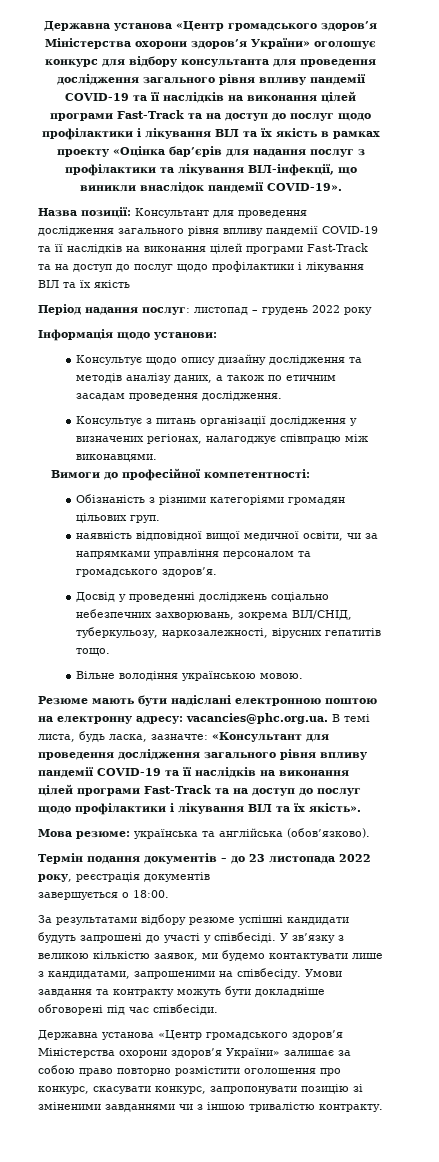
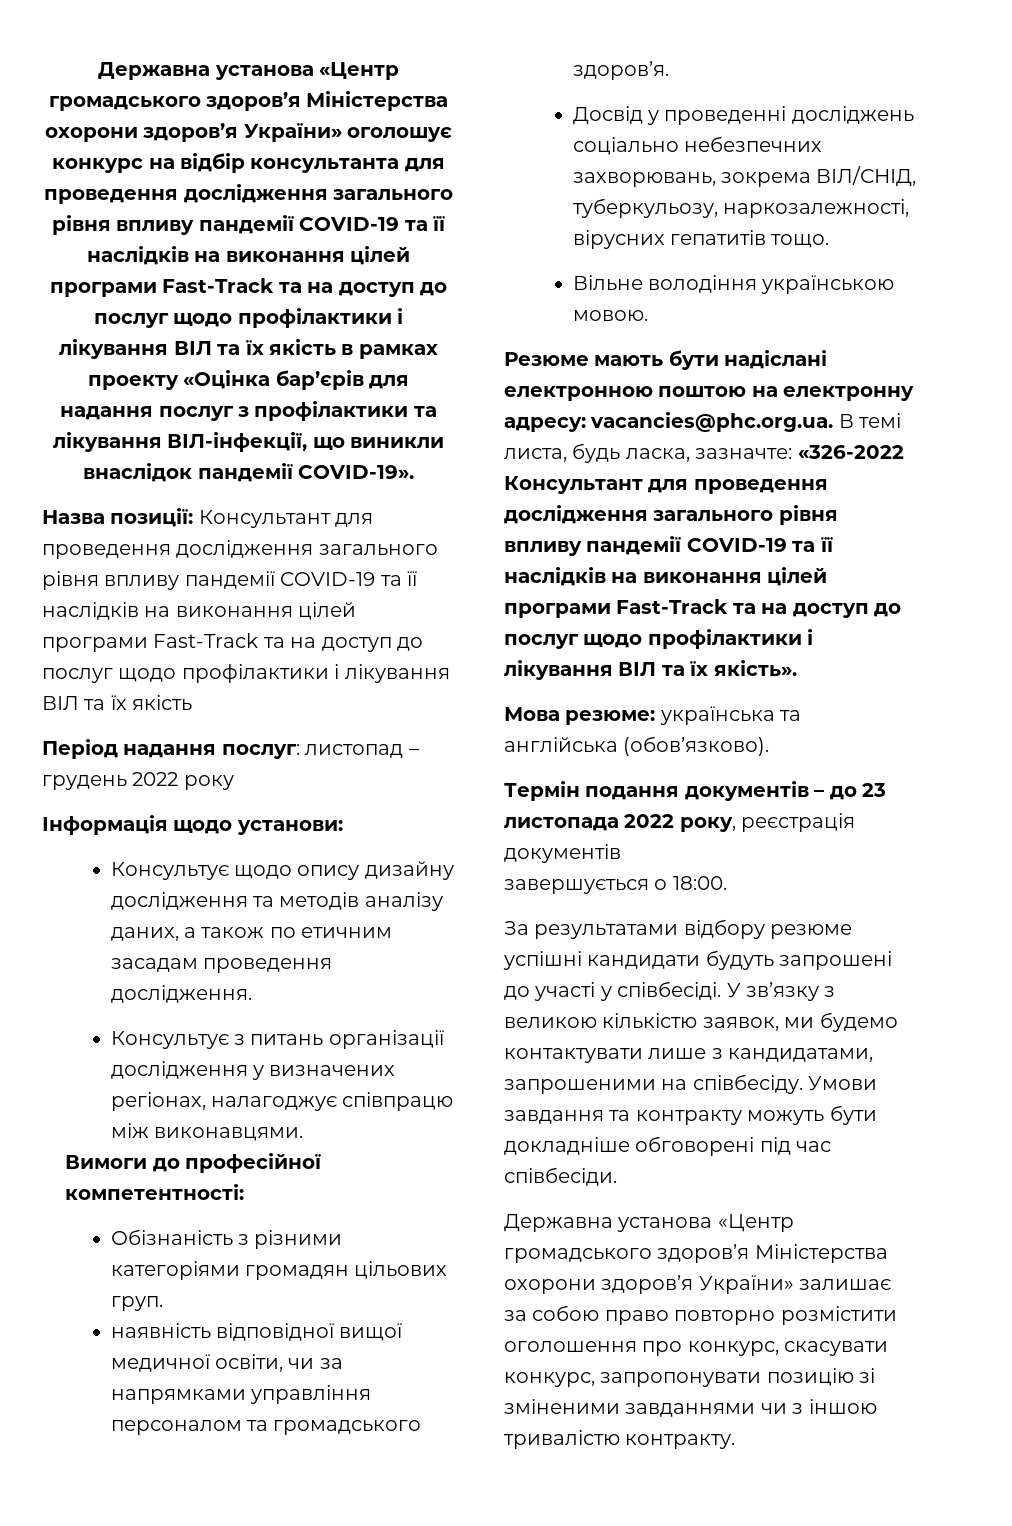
- Державна установа «Центр громадського здоров’я Міністерства охорони здоров’я України» оголошує конкурс для відбору консультанта для проведення дослідження загального рівня впливу пандемії COVID-19 та її наслідків на виконання цілей програми Fast-Track та на доступ до послуг щодо профілактики і лікування ВІЛ та їх якість в рамках проекту «Оцінка бар’єрів для надання послуг з профілактики та лікування ВІЛ-інфекції, що виникли внаслідок пандемії COVID-19».
+ Державна установа «Центр громадського здоров’я Міністерства охорони здоров’я України» оголошує конкурс на відбір консультанта для проведення дослідження загального рівня впливу пандемії COVID-19 та її наслідків на виконання цілей програми Fast-Track та на доступ до послуг щодо профілактики і лікування ВІЛ та їх якість в рамках проекту «Оцінка бар’єрів для надання послуг з профілактики та лікування ВІЛ-інфекції, що виникли внаслідок пандемії COVID-19».
- Резюме мають бути надіслані електронною поштою на електронну адресу: vacancies@phc.org.ua. В темі листа, будь ласка, зазначте: «Консультант для проведення дослідження загального рівня впливу пандемії COVID-19 та її наслідків на виконання цілей програми Fast-Track та на доступ до послуг щодо профілактики і лікування ВІЛ та їх якість».
+ Резюме мають бути надіслані електронною поштою на електронну адресу: vacancies@phc.org.ua. В темі листа, будь ласка, зазначте: «326-2022 Консультант для проведення дослідження загального рівня впливу пандемії COVID-19 та її наслідків на виконання цілей програми Fast-Track та на доступ до послуг щодо профілактики і лікування ВІЛ та їх якість».

